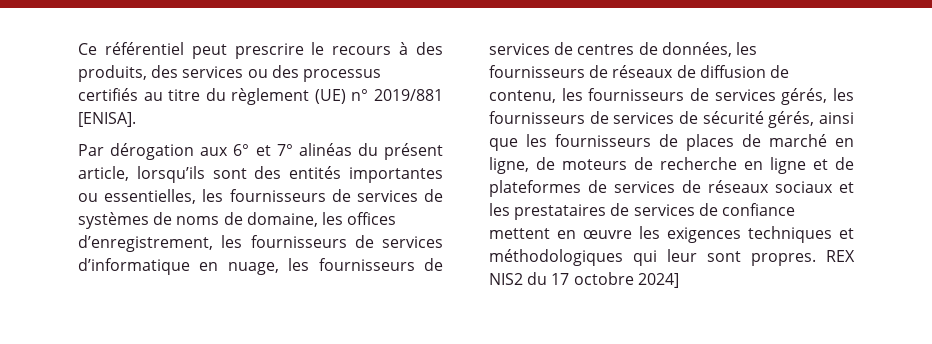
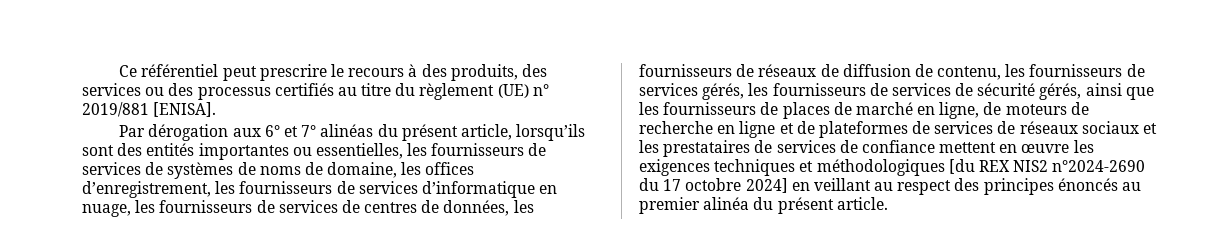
- Par dérogation aux 6° et 7° alinéas du présent article, lorsqu’ils sont des entités importantes ou essentielles, les fournisseurs de services de systèmes de noms de domaine, les offices d’enregistrement, les fournisseurs de services d’informatique en nuage, les fournisseurs de services de centres de données, les fournisseurs de réseaux de diffusion de contenu, les fournisseurs de services gérés, les fournisseurs de services de sécurité gérés, ainsi que les fournisseurs de places de marché en ligne, de moteurs de recherche en ligne et de plateformes de services de réseaux sociaux et les prestataires de services de confiance mettent en œuvre les exigences techniques et méthodologiques qui leur sont propres. REX NIS2 du 17 octobre 2024]
+ Par dérogation aux 6° et 7° alinéas du présent article, lorsqu’ils sont des entités importantes ou essentielles, les fournisseurs de services de systèmes de noms de domaine, les offices d’enregistrement, les fournisseurs de services d’informatique en nuage, les fournisseurs de services de centres de données, les fournisseurs de réseaux de diffusion de contenu, les fournisseurs de services gérés, les fournisseurs de services de sécurité gérés, ainsi que les fournisseurs de places de marché en ligne, de moteurs de recherche en ligne et de plateformes de services de réseaux sociaux et les prestataires de services de confiance mettent en œuvre les exigences techniques et méthodologiques [du REX NIS2 n°2024-2690 du 17 octobre 2024] en veillant au respect des principes énoncés au premier alinéa du présent article.

